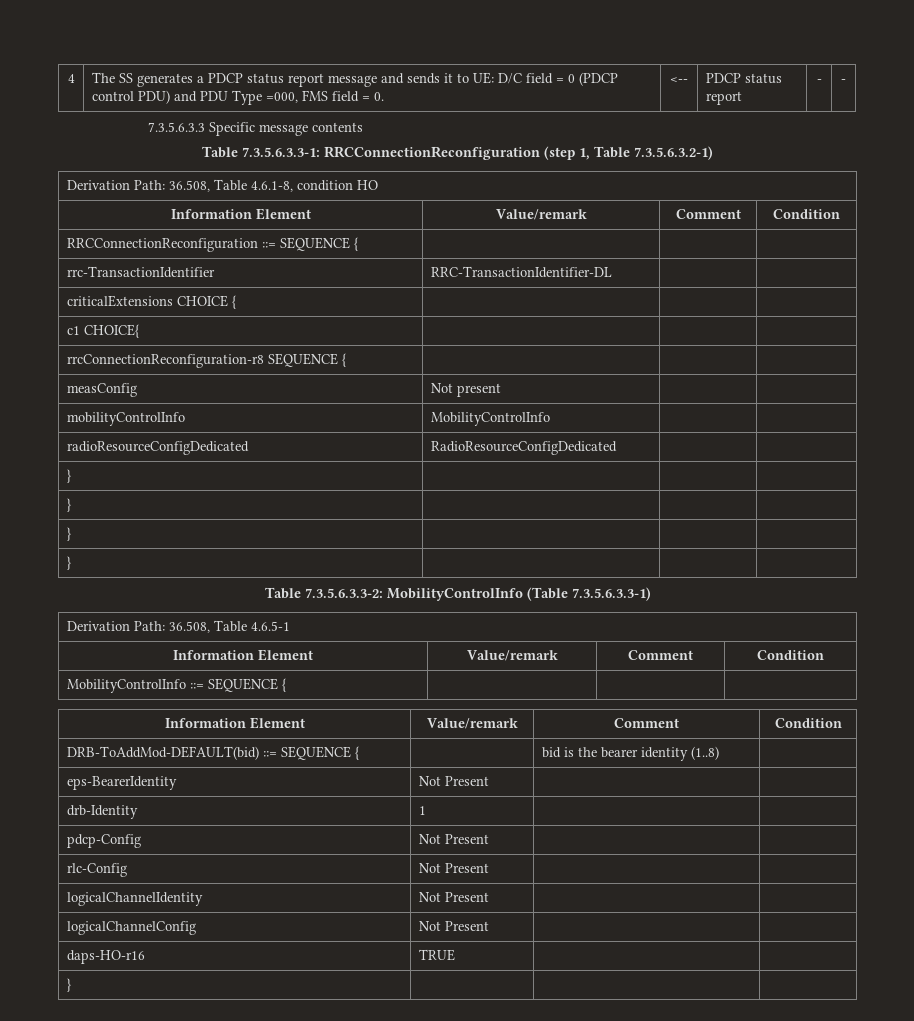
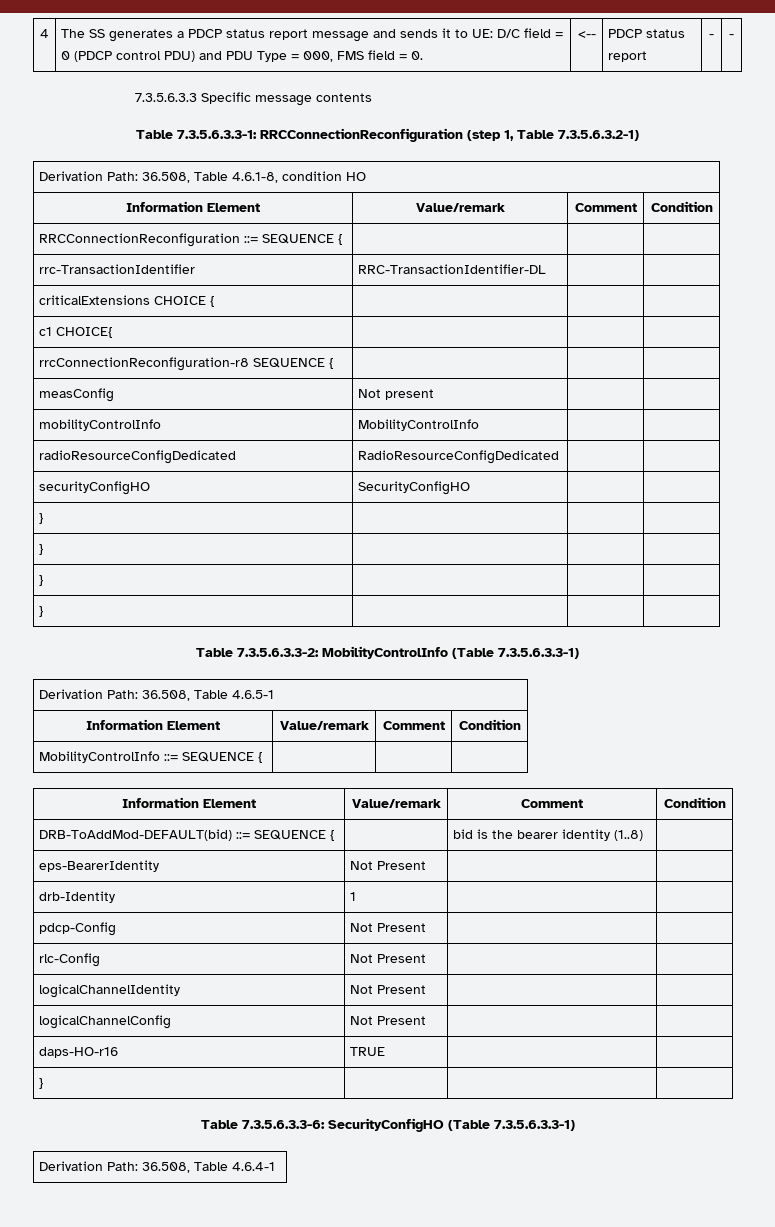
- 4 | The SS generates a PDCP status report message and sends it to UE: D/C field = 0 (PDCP control PDU) and PDU Type =000, FMS field = 0. | <-- | PDCP status report | - | -
+ 4 | The SS generates a PDCP status report message and sends it to UE: D/C field = 0 (PDCP control PDU) and PDU Type = 000, FMS field = 0. | <-- | PDCP status report | - | -
+ securityConfigHO | SecurityConfigHO | |
+ Table 7.3.5.6.3.3-6: SecurityConfigHO (Table 7.3.5.6.3.3-1)
+ Derivation Path: 36.508, Table 4.6.4-1

